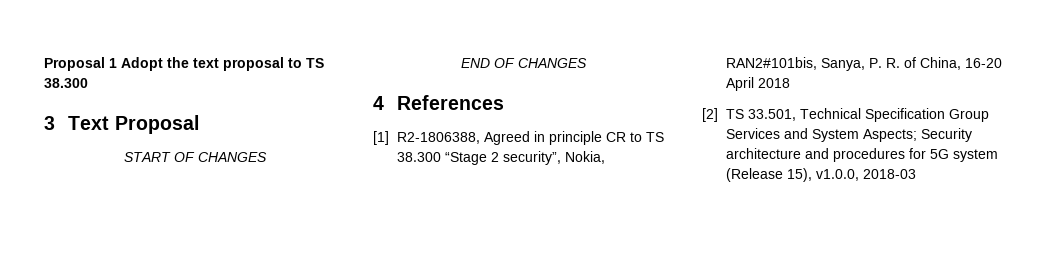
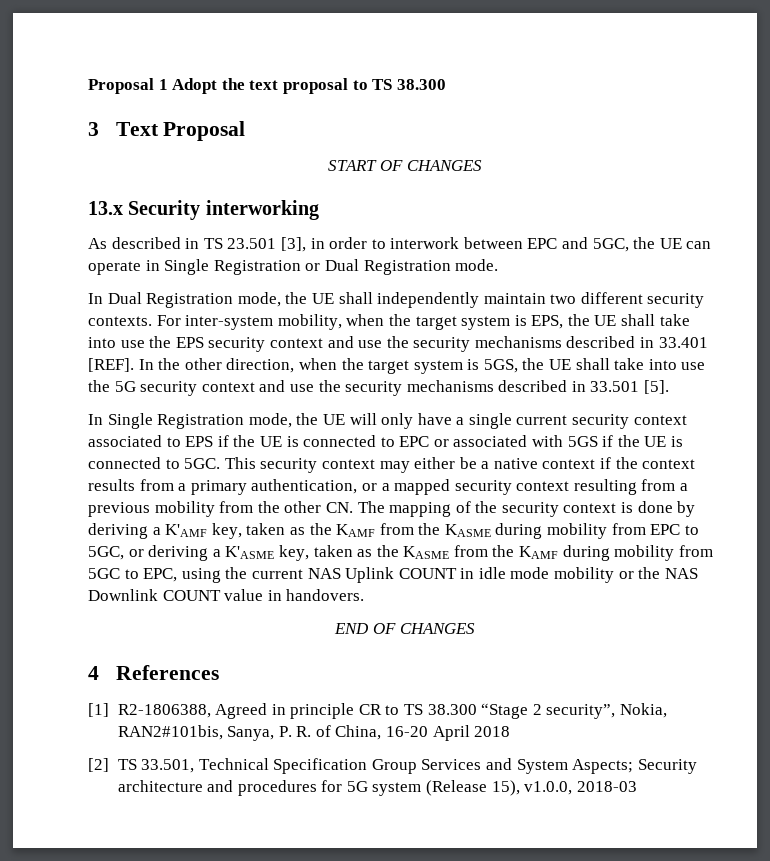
+ 13.x Security interworking
+ As described in TS 23.501 [3], in order to interwork between EPC and 5GC, the UE can operate in Single Registration or Dual Registration mode.
+ In Dual Registration mode, the UE shall independently maintain two different security contexts. For inter-system mobility, when the target system is EPS, the UE shall take into use the EPS security context and use the security mechanisms described in 33.401 [REF]. In the other direction, when the target system is 5GS, the UE shall take into use the 5G security context and use the security mechanisms described in 33.501 [5].
+ In Single Registration mode, the UE will only have a single current security context associated to EPS if the UE is connected to EPC or associated with 5GS if the UE is connected to 5GC. This security context may either be a native context if the context results from a primary authentication, or a mapped security context resulting from a previous mobility from the other CN. The mapping of the security context is done by deriving a K'AMF key, taken as the KAMF from the KASME during mobility from EPC to 5GC, or deriving a K'ASME key, taken as the KASME from the KAMF during mobility from 5GC to EPC, using the current NAS Uplink COUNT in idle mode mobility or the NAS Downlink COUNT value in handovers.

